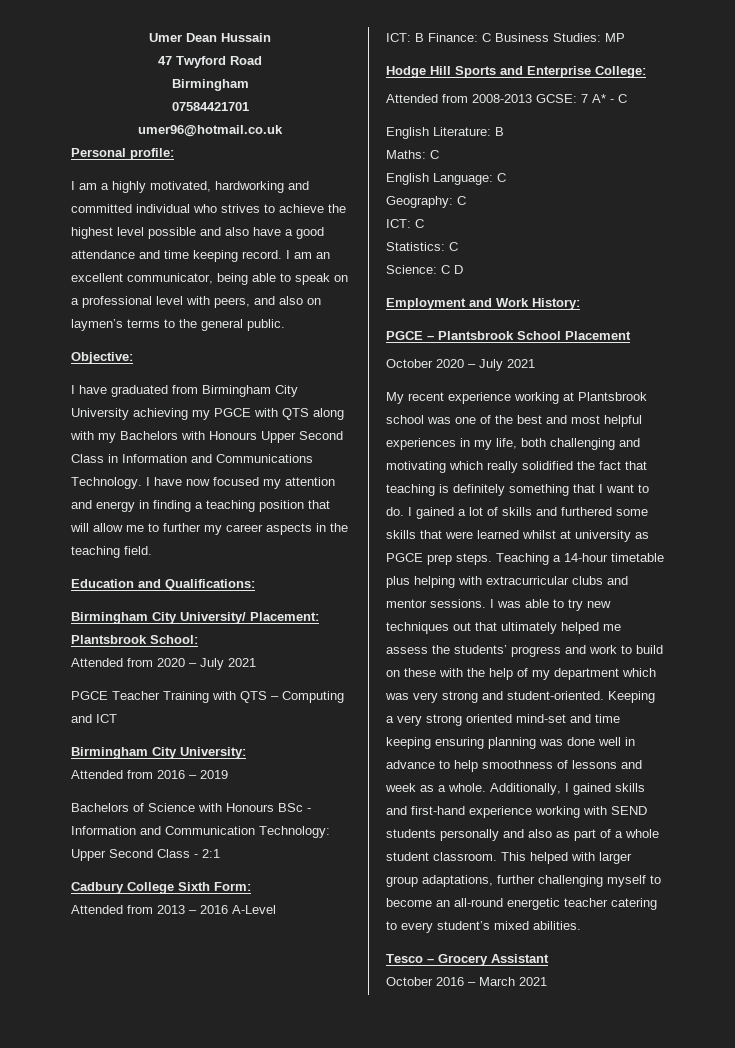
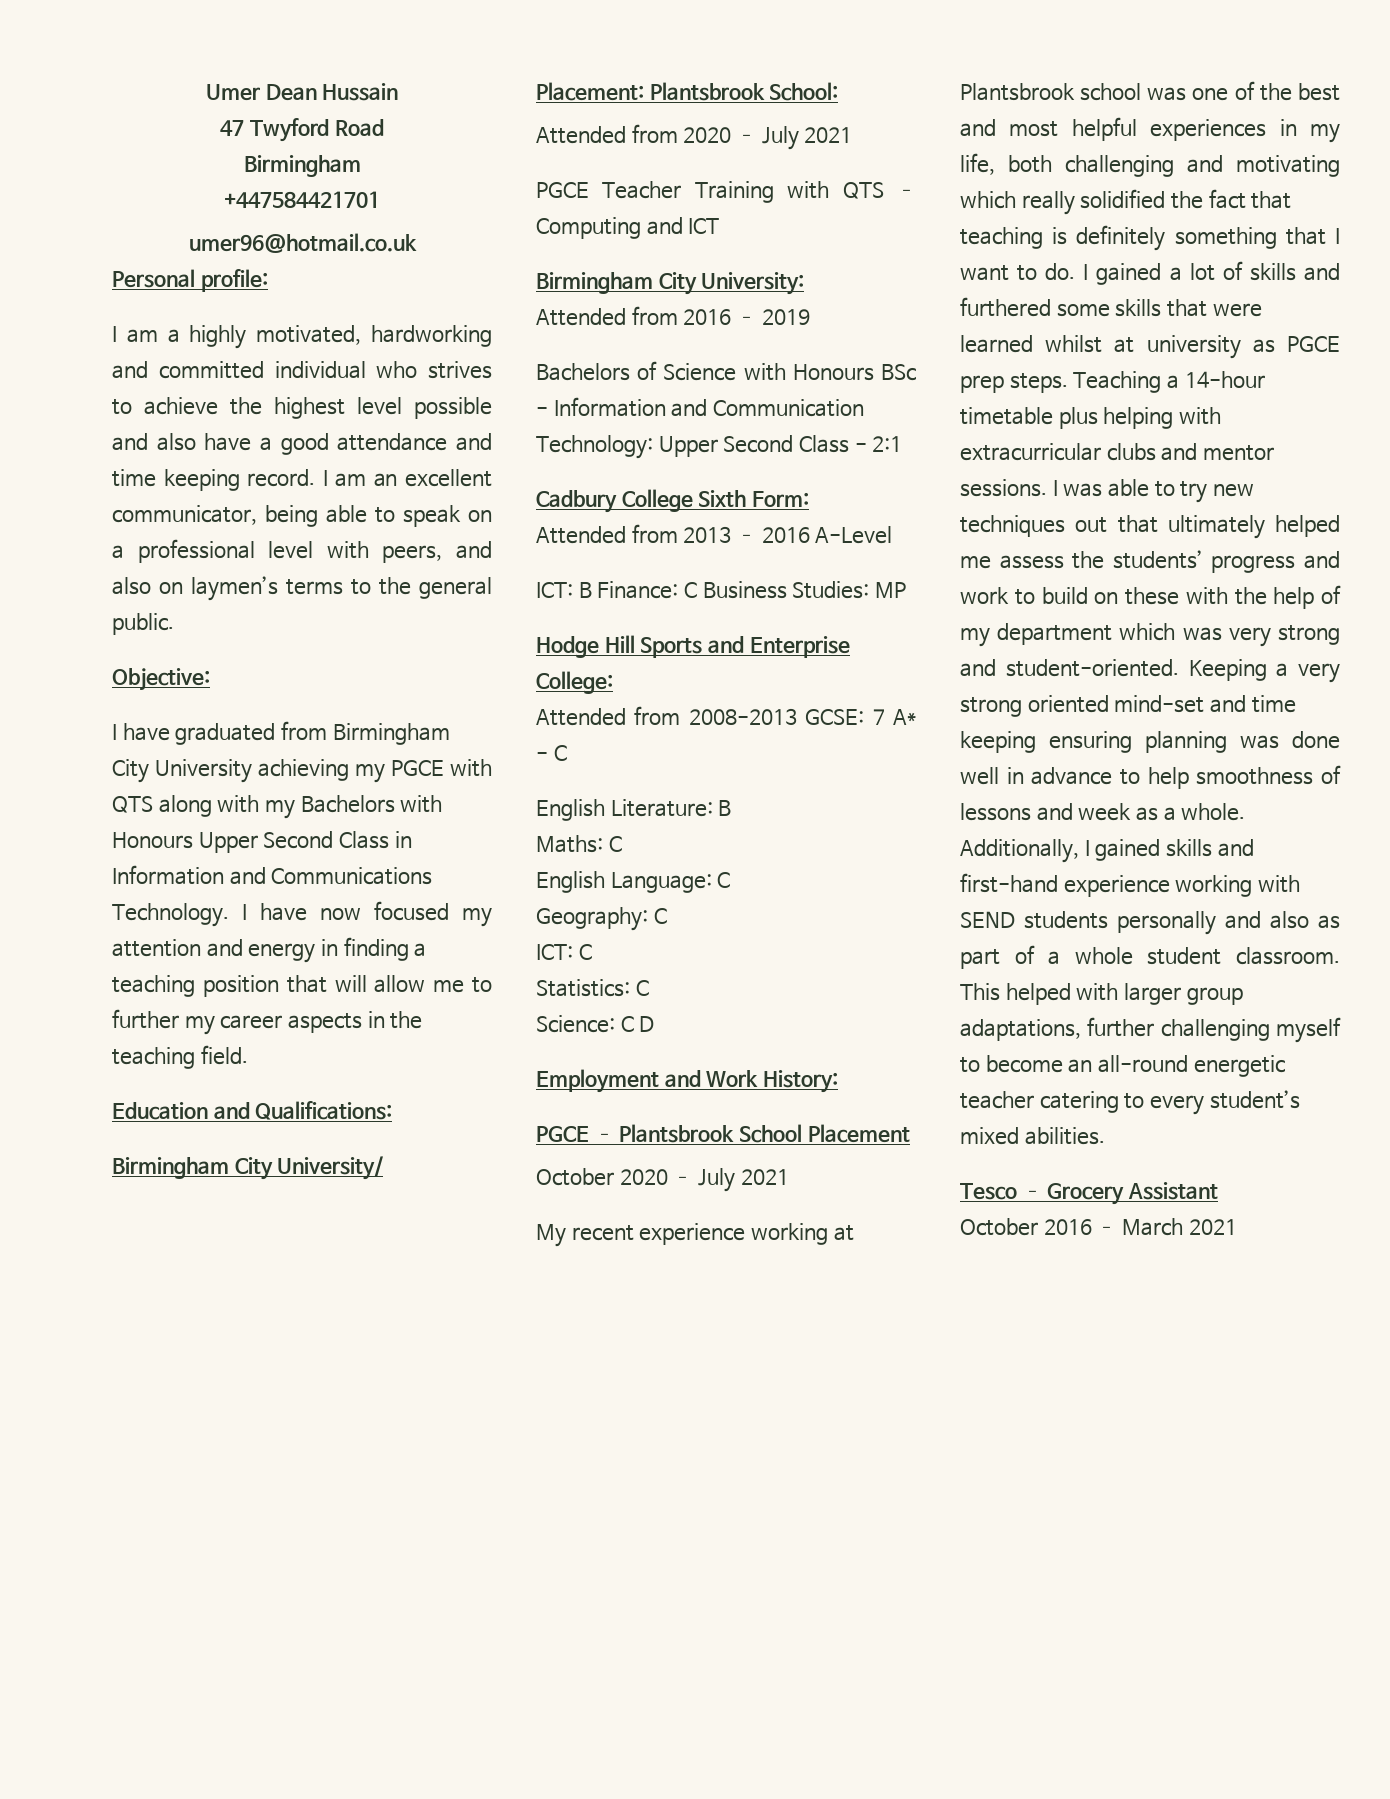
- 07584421701
+ +447584421701

